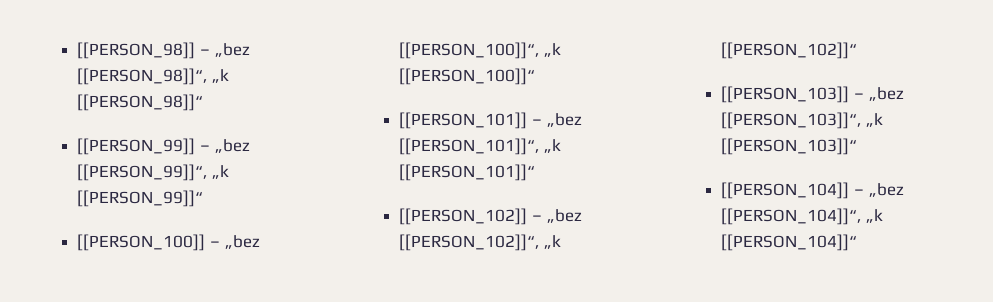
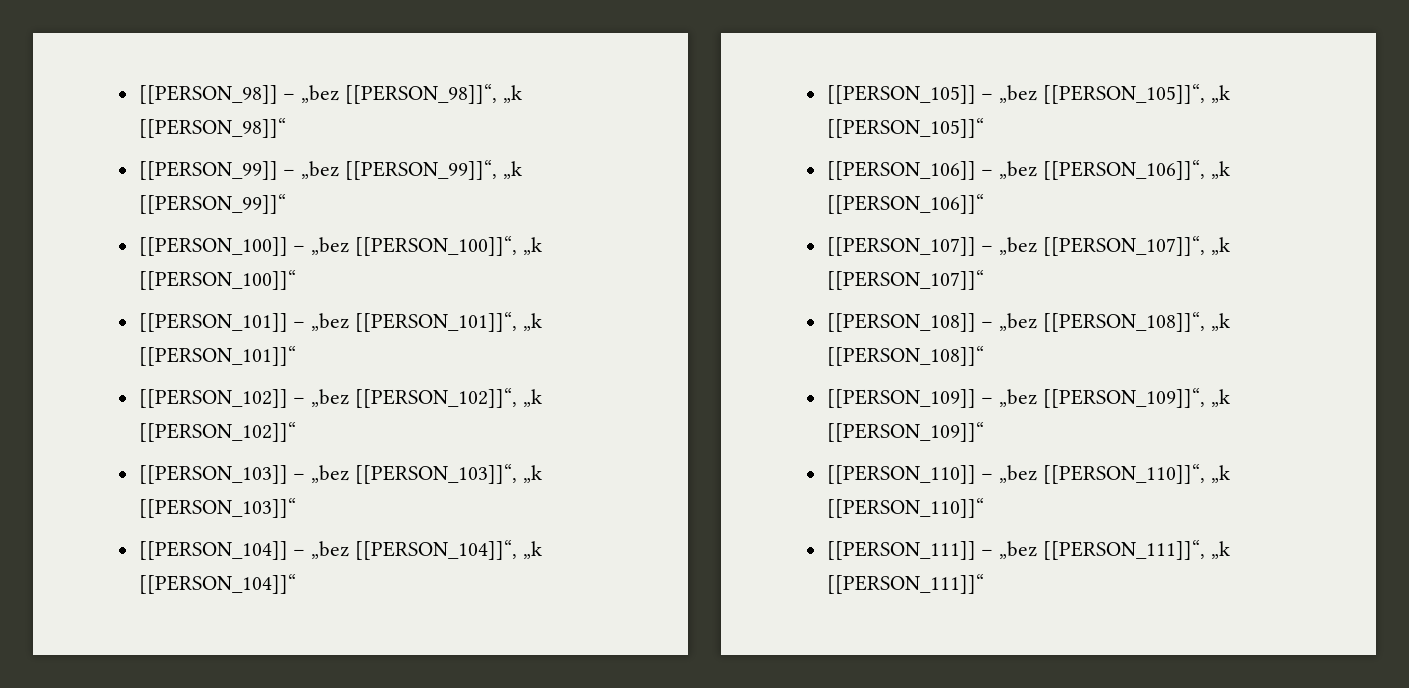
+ [[PERSON_105]] – „bez [[PERSON_105]]“, „k [[PERSON_105]]“
+ [[PERSON_106]] – „bez [[PERSON_106]]“, „k [[PERSON_106]]“
+ [[PERSON_107]] – „bez [[PERSON_107]]“, „k [[PERSON_107]]“
+ [[PERSON_108]] – „bez [[PERSON_108]]“, „k [[PERSON_108]]“
+ [[PERSON_109]] – „bez [[PERSON_109]]“, „k [[PERSON_109]]“
+ [[PERSON_110]] – „bez [[PERSON_110]]“, „k [[PERSON_110]]“
+ [[PERSON_111]] – „bez [[PERSON_111]]“, „k [[PERSON_111]]“

